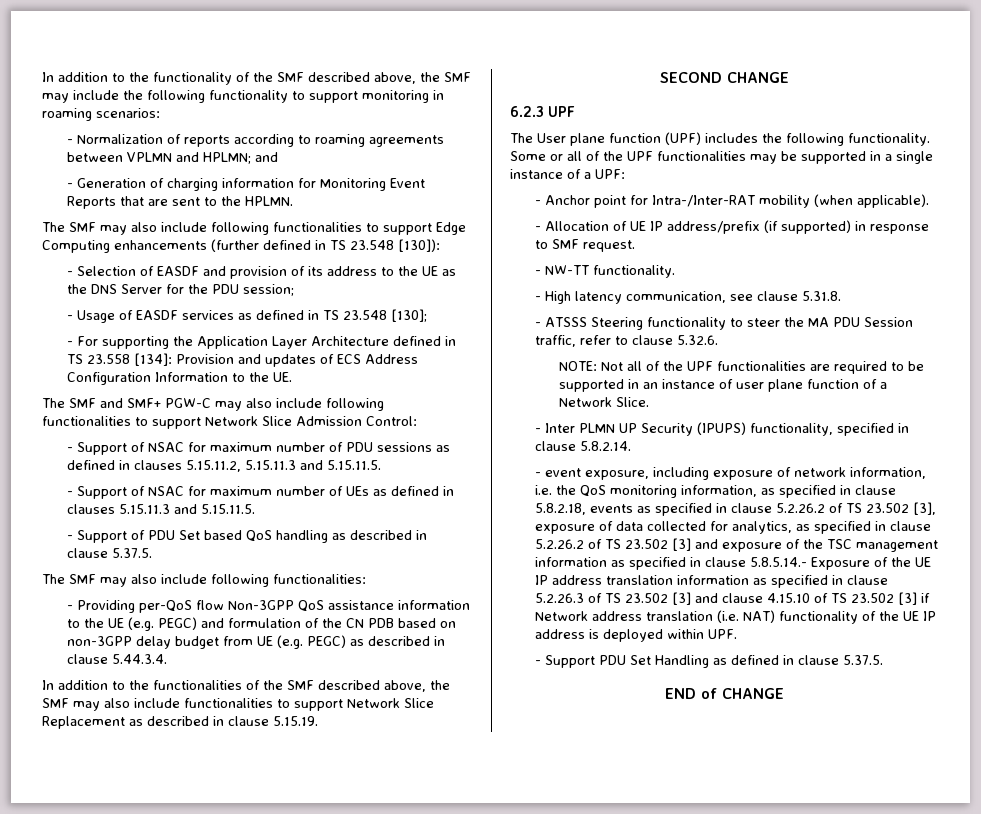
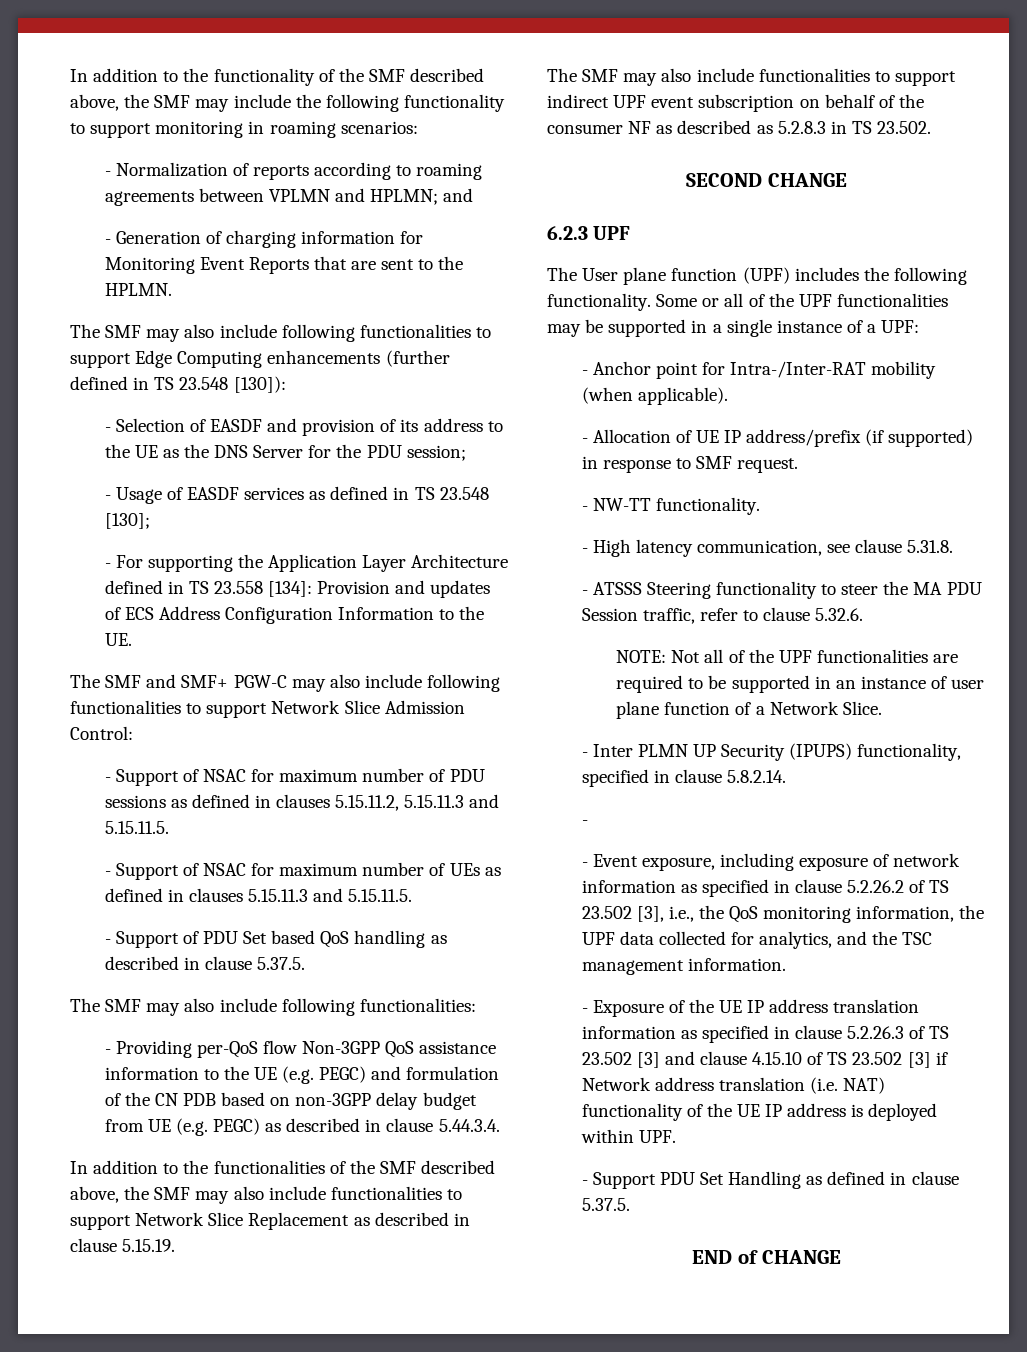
+ The SMF may also include functionalities to support indirect UPF event subscription on behalf of the consumer NF as described as 5.2.8.3 in TS 23.502.
  - Inter PLMN UP Security (IPUPS) functionality, specified in clause 5.8.2.14.
- - event exposure, including exposure of network information, i.e. the QoS monitoring information, as specified in clause 5.8.2.18, events as specified in clause 5.2.26.2 of TS 23.502 [3], exposure of data collected for analytics, as specified in clause 5.2.26.2 of TS 23.502 [3] and exposure of the TSC management information as specified in clause 5.8.5.14.- Exposure of the UE IP address translation information as specified in clause 5.2.26.3 of TS 23.502 [3] and clause 4.15.10 of TS 23.502 [3] if Network address translation (i.e. NAT) functionality of the UE IP address is deployed within UPF.
+ -
+ - Event exposure, including exposure of network information as specified in clause 5.2.26.2 of TS 23.502 [3], i.e., the QoS monitoring information, the UPF data collected for analytics, and the TSC management information.
+ - Exposure of the UE IP address translation information as specified in clause 5.2.26.3 of TS 23.502 [3] and clause 4.15.10 of TS 23.502 [3] if Network address translation (i.e. NAT) functionality of the UE IP address is deployed within UPF.

